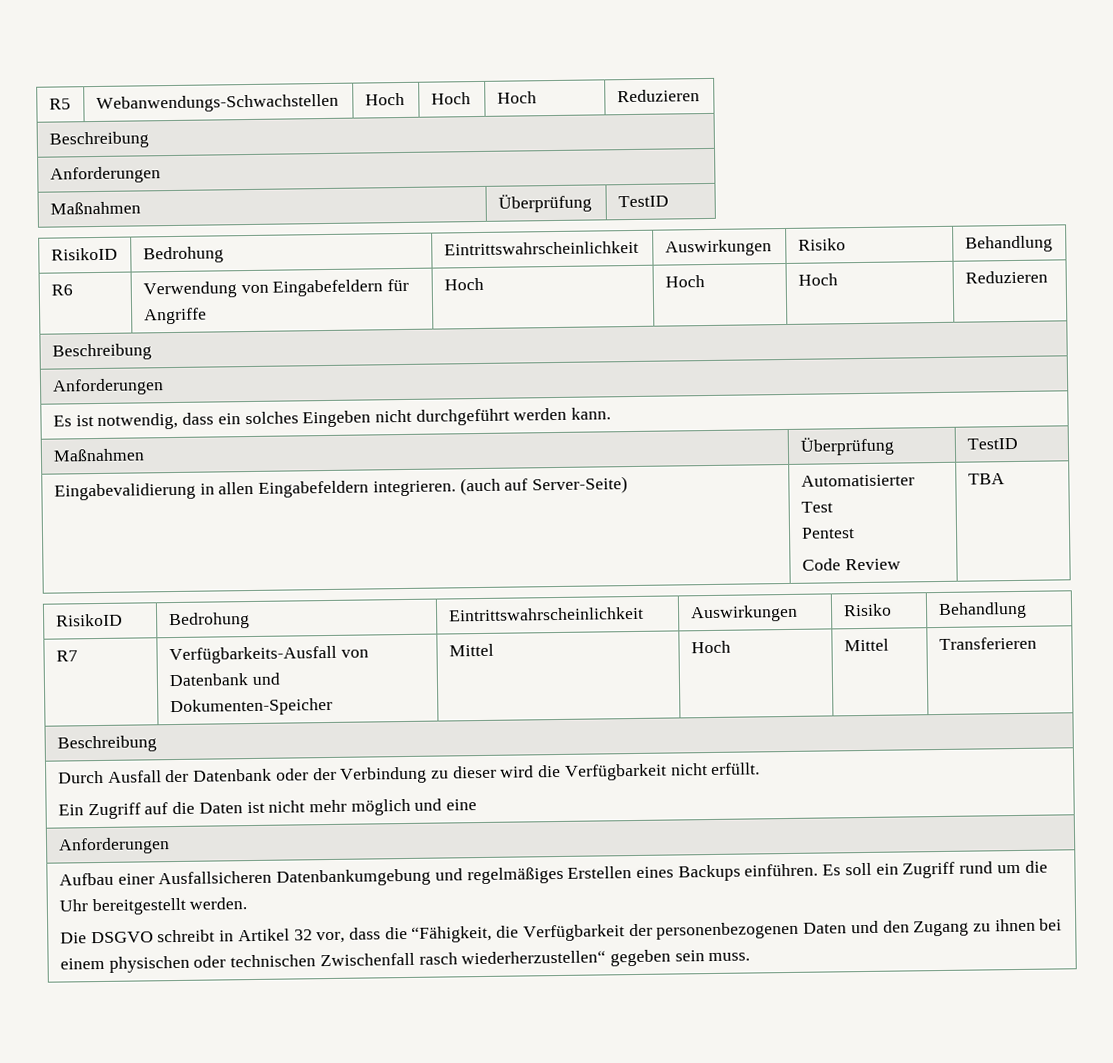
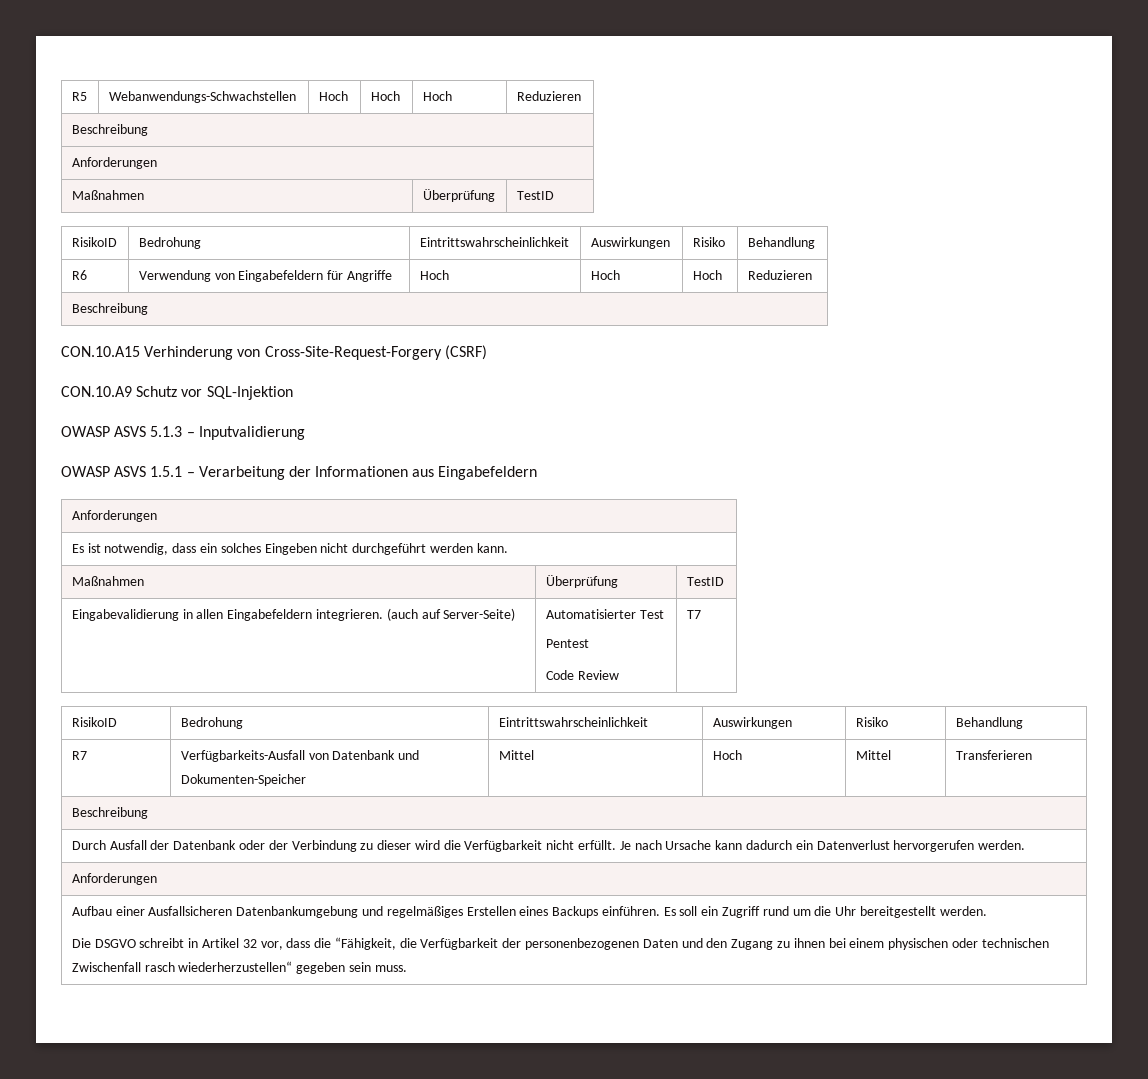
+ CON.10.A15 Verhinderung von Cross-Site-Request-Forgery (CSRF)
+ CON.10.A9 Schutz vor SQL-Injektion
+ OWASP ASVS 5.1.3 – Inputvalidierung
+ OWASP ASVS 1.5.1 – Verarbeitung der Informationen aus Eingabefeldern
  Eingabevalidierung in allen Eingabefeldern integrieren. (auch auf Server-Seite) | Automatisierter Test
  Pentest
- Code Review | TBA
+ Code Review | T7
- Durch Ausfall der Datenbank oder der Verbindung zu dieser wird die Verfügbarkeit nicht erfüllt.
- Ein Zugriff auf die Daten ist nicht mehr möglich und eine
+ Durch Ausfall der Datenbank oder der Verbindung zu dieser wird die Verfügbarkeit nicht erfüllt. Je nach Ursache kann dadurch ein Datenverlust hervorgerufen werden.

